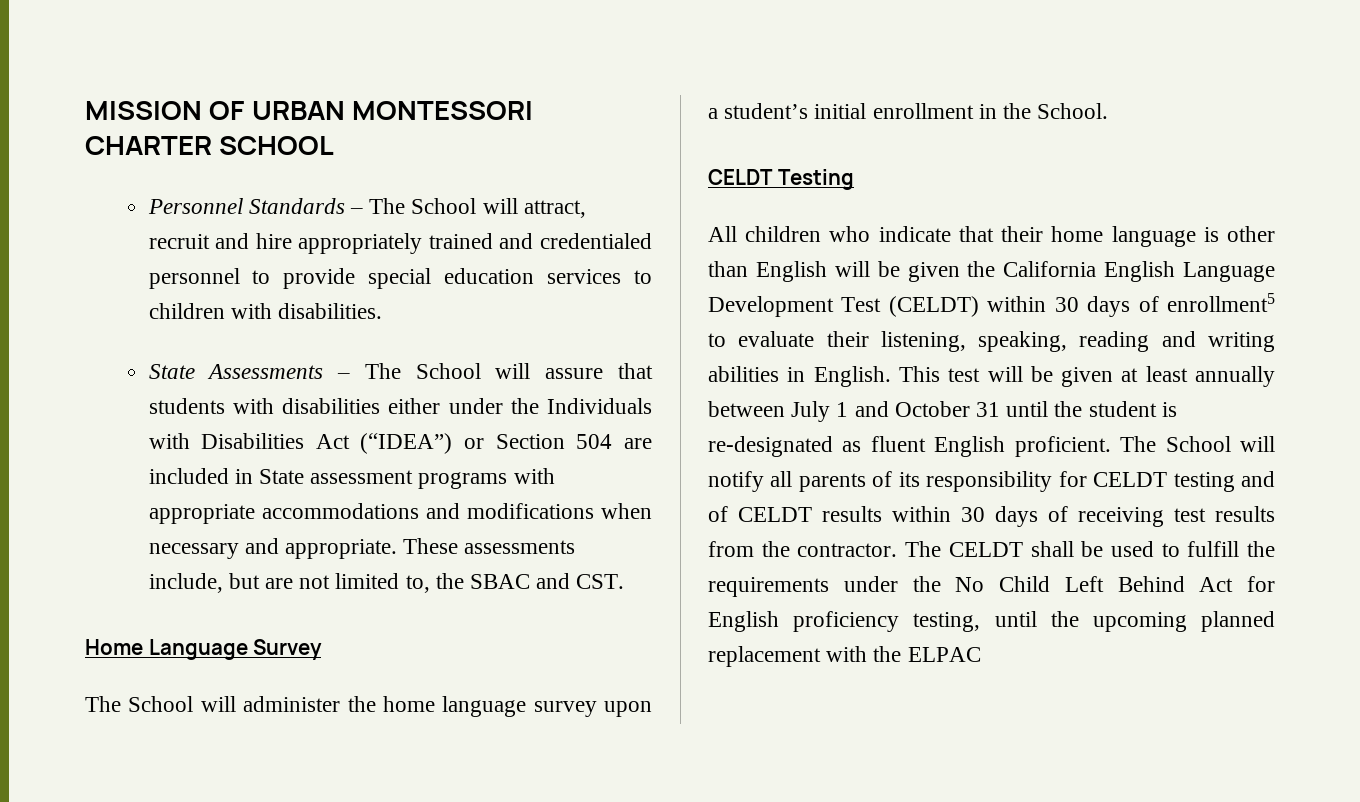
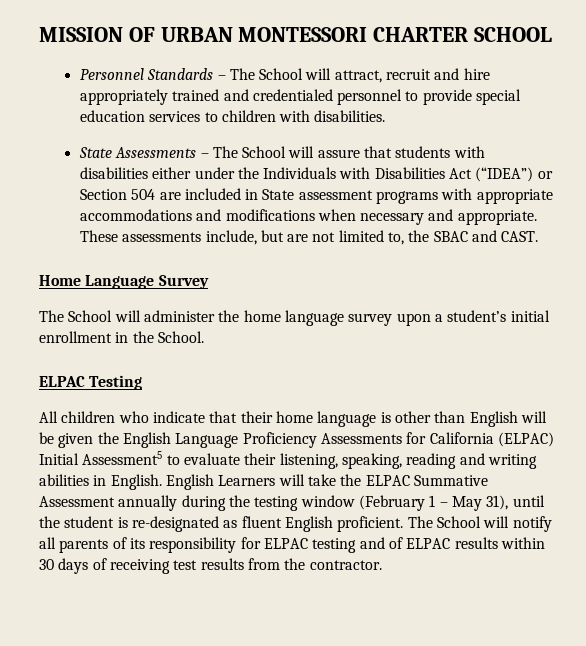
- These assessments include, but are not limited to, the SBAC and CST.
+ These assessments include, but are not limited to, the SBAC and CAST.
- CELDT Testing
+ ELPAC Testing
- All children who indicate that their home language is other than English will be given the California English Language Development Test (CELDT) within 30 days of enrollment5 to evaluate their listening, speaking, reading and writing abilities in English.
+ All children who indicate that their home language is other than English will be given the English Language Proficiency Assessments for California (ELPAC) Initial Assessment5 to evaluate their listening, speaking, reading and writing abilities in English.
- This test will be given at least annually between July 1 and October 31 until the student is re-designated as fluent English proficient.
+ English Learners will take the ELPAC Summative Assessment annually during the testing window (February 1 – May 31), until the student is re-designated as fluent English proficient.
- The School will notify all parents of its responsibility for CELDT testing and of CELDT results within 30 days of receiving test results from the contractor. The CELDT shall be used to fulfill the requirements under the No Child Left Behind Act for English proficiency testing, until the upcoming planned replacement with the ELPAC
+ The School will notify all parents of its responsibility for ELPAC testing and of ELPAC results within 30 days of receiving test results from the contractor.

